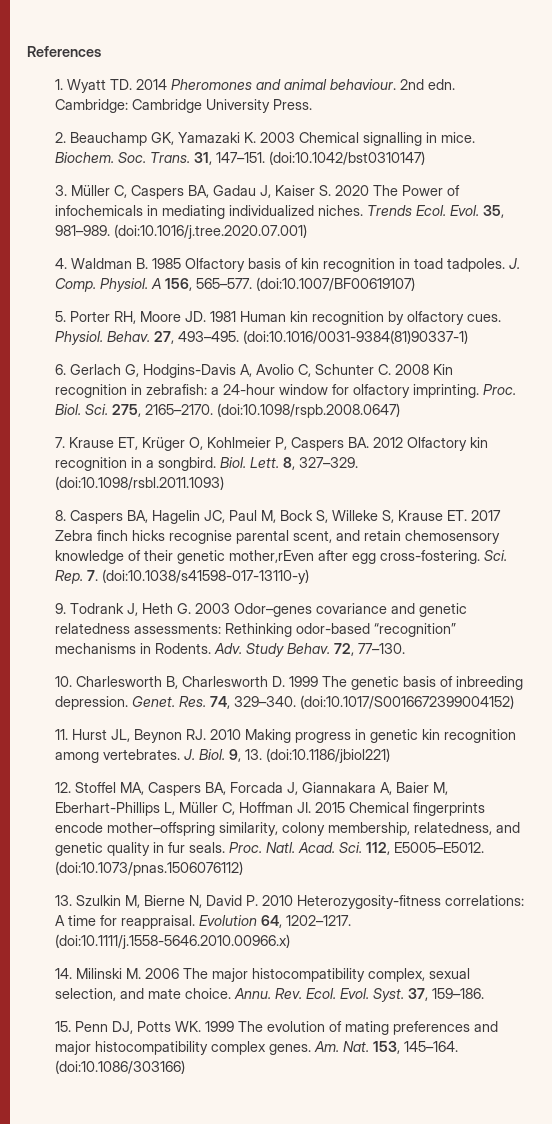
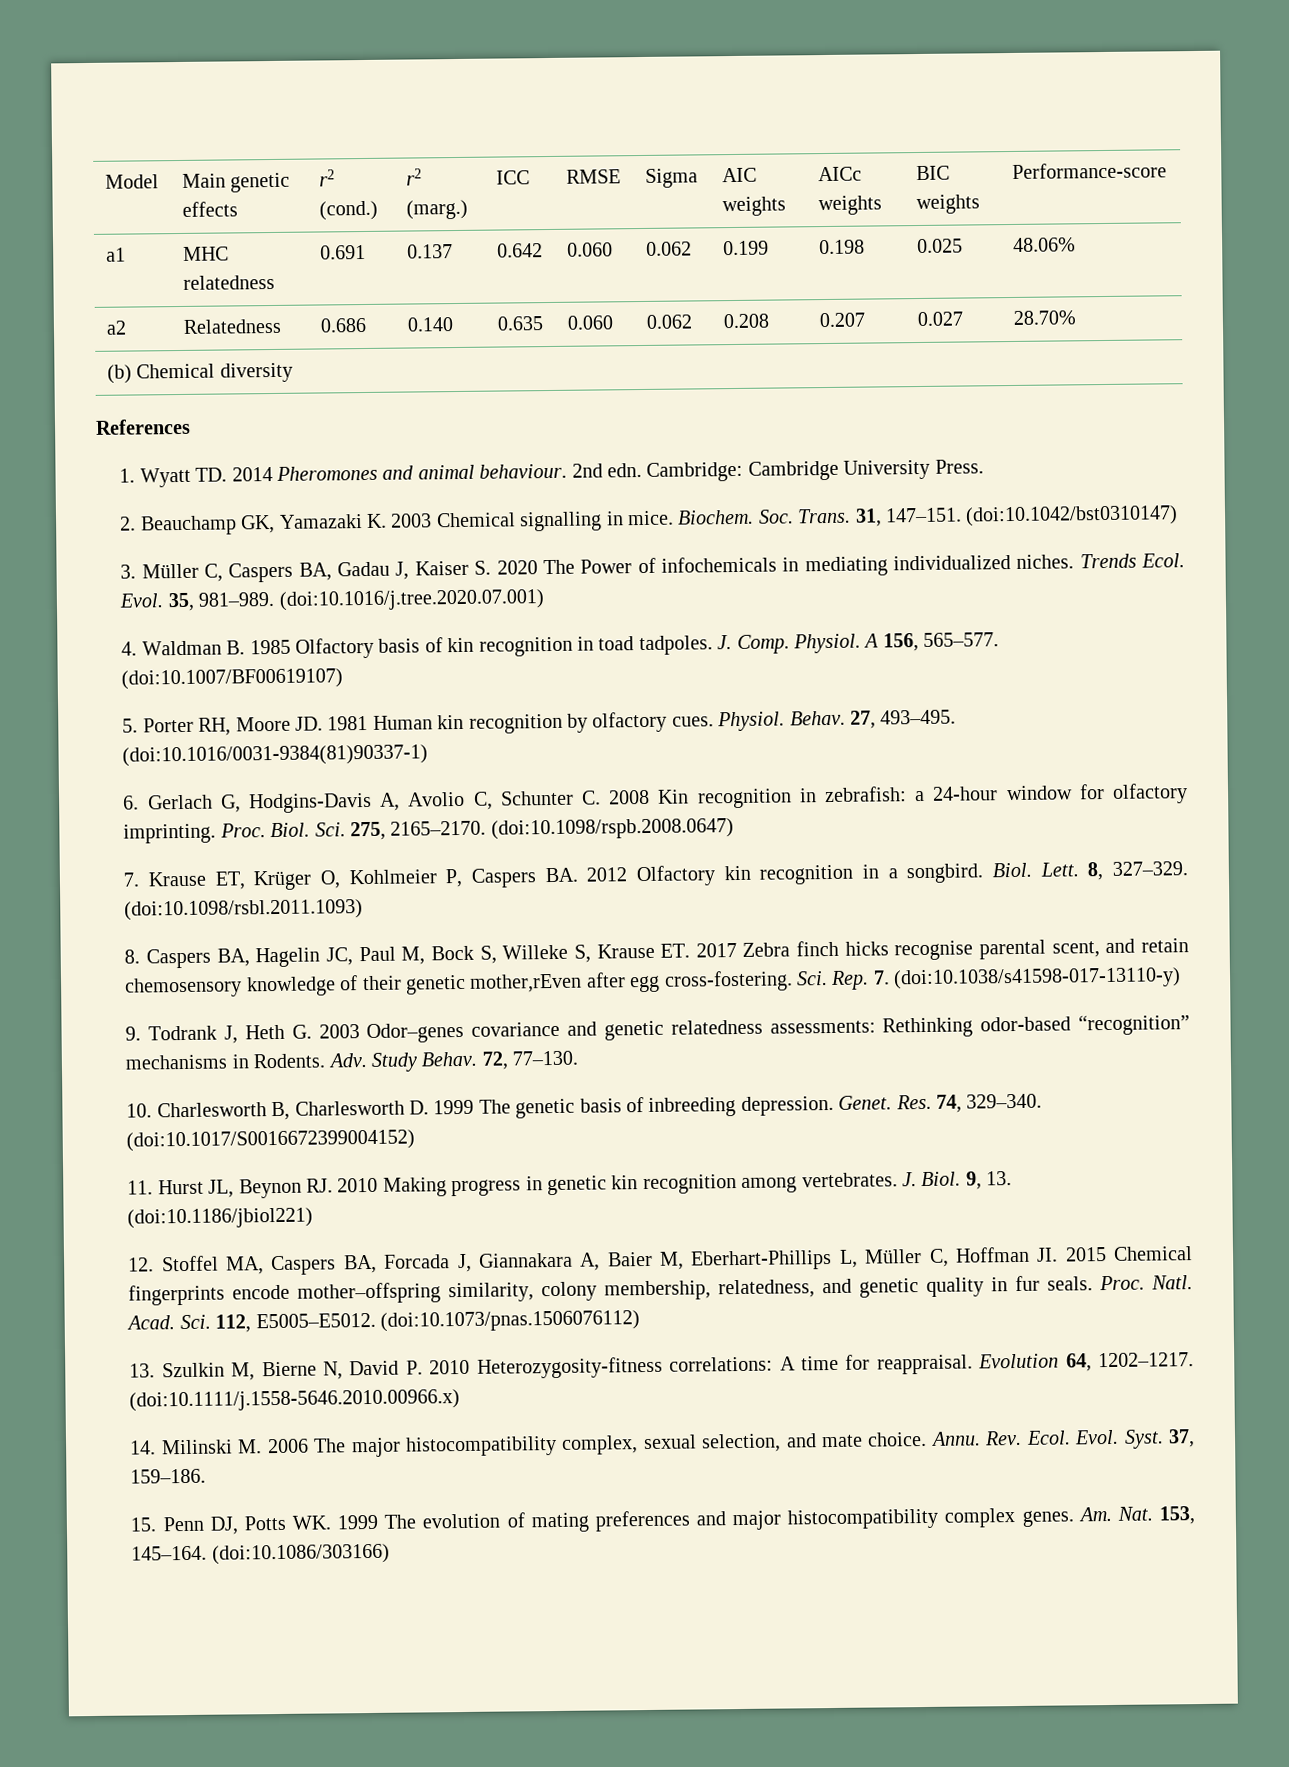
+ Model | Main genetic effects | r2 (cond.) | r2 (marg.) | ICC | RMSE | Sigma | AIC weights | AICc weights | BIC weights | Performance-score
+ a1 | MHC relatedness | 0.691 | 0.137 | 0.642 | 0.060 | 0.062 | 0.199 | 0.198 | 0.025 | 48.06%
+ a2 | Relatedness | 0.686 | 0.140 | 0.635 | 0.060 | 0.062 | 0.208 | 0.207 | 0.027 | 28.70%
+ (b) Chemical diversity

